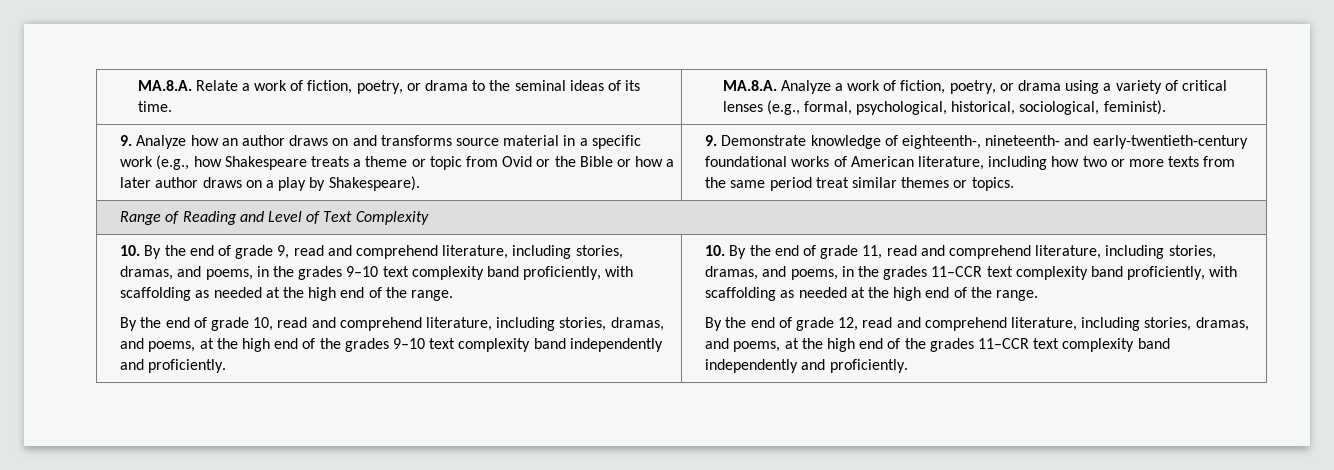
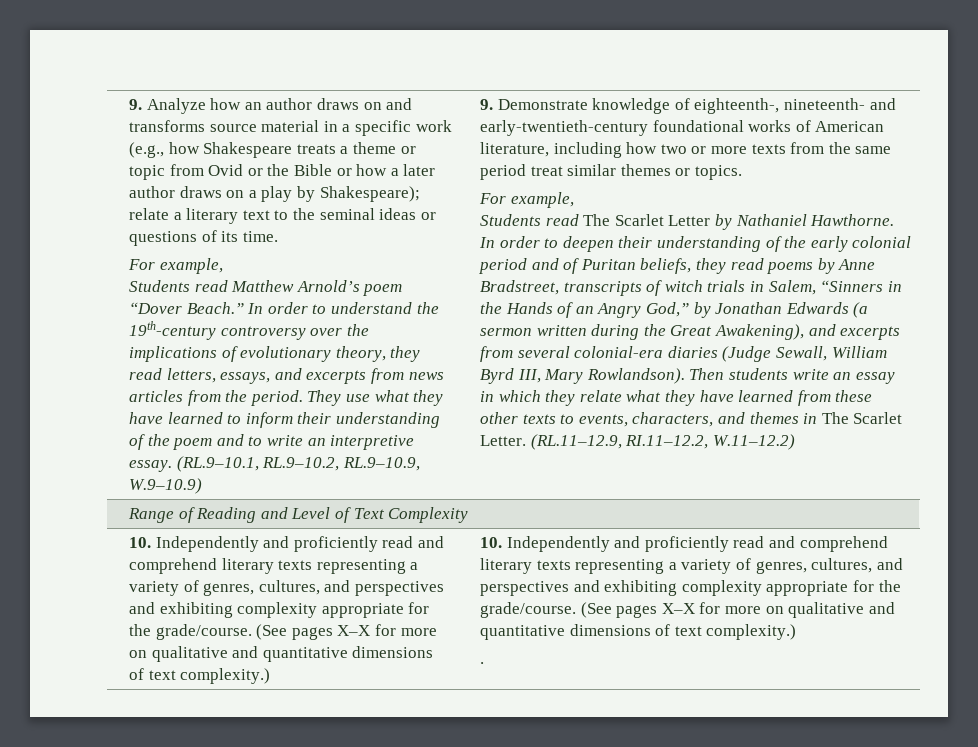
- MA.8.A. Relate a work of fiction, poetry, or drama to the seminal ideas of its time. | MA.8.A. Analyze a work of fiction, poetry, or drama using a variety of critical lenses (e.g., formal, psychological, historical, sociological, feminist).
- 9. Analyze how an author draws on and transforms source material in a specific work (e.g., how Shakespeare treats a theme or topic from Ovid or the Bible or how a later author draws on a play by Shakespeare).
+ 9. Analyze how an author draws on and transforms source material in a specific work (e.g., how Shakespeare treats a theme or topic from Ovid or the Bible or how a later author draws on a play by Shakespeare); relate a literary text to the seminal ideas or questions of its time.
+ For example,
+ Students read Matthew Arnold’s poem “Dover Beach.” In order to understand the 19th-century controversy over the implications of evolutionary theory, they read letters, essays, and excerpts from news articles from the period. They use what they have learned to inform their understanding of the poem and to write an interpretive essay. (RL.9–10.1, RL.9–10.2, RL.9–10.9, W.9–10.9)
  9. Demonstrate knowledge of eighteenth-, nineteenth- and early-twentieth-century foundational works of American literature, including how two or more texts from the same period treat similar themes or topics.
+ For example,
+ Students read The Scarlet Letter by Nathaniel Hawthorne. In order to deepen their understanding of the early colonial period and of Puritan beliefs, they read poems by Anne Bradstreet, transcripts of witch trials in Salem, “Sinners in the Hands of an Angry God,” by Jonathan Edwards (a sermon written during the Great Awakening), and excerpts from several colonial-era diaries (Judge Sewall, William Byrd III, Mary Rowlandson). Then students write an essay in which they relate what they have learned from these other texts to events, characters, and themes in The Scarlet Letter. (RL.11–12.9, RI.11–12.2, W.11–12.2)
- 10. By the end of grade 9, read and comprehend literature, including stories, dramas, and poems, in the grades 9–10 text complexity band proficiently, with scaffolding as needed at the high end of the range.
- By the end of grade 10, read and comprehend literature, including stories, dramas, and poems, at the high end of the grades 9–10 text complexity band independently and proficiently. | 10. By the end of grade 11, read and comprehend literature, including stories, dramas, and poems, in the grades 11–CCR text complexity band proficiently, with scaffolding as needed at the high end of the range.
- By the end of grade 12, read and comprehend literature, including stories, dramas, and poems, at the high end of the grades 11–CCR text complexity band independently and proficiently.
+ 10. Independently and proficiently read and comprehend literary texts representing a variety of genres, cultures, and perspectives and exhibiting complexity appropriate for the grade/course. (See pages X–X for more on qualitative and quantitative dimensions of text complexity.) | 10. Independently and proficiently read and comprehend literary texts representing a variety of genres, cultures, and perspectives and exhibiting complexity appropriate for the grade/course. (See pages X–X for more on qualitative and quantitative dimensions of text complexity.)
+ .

